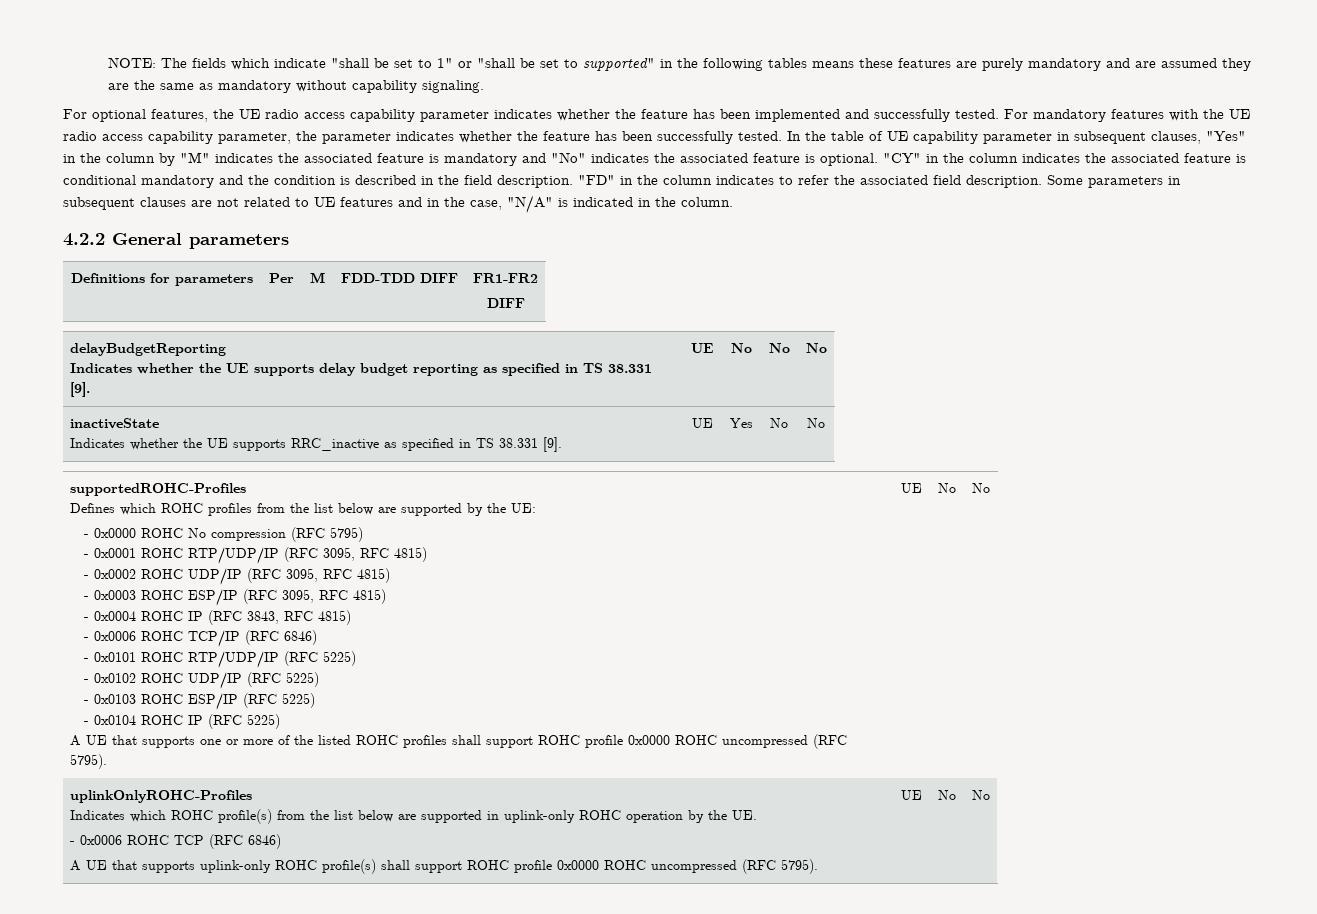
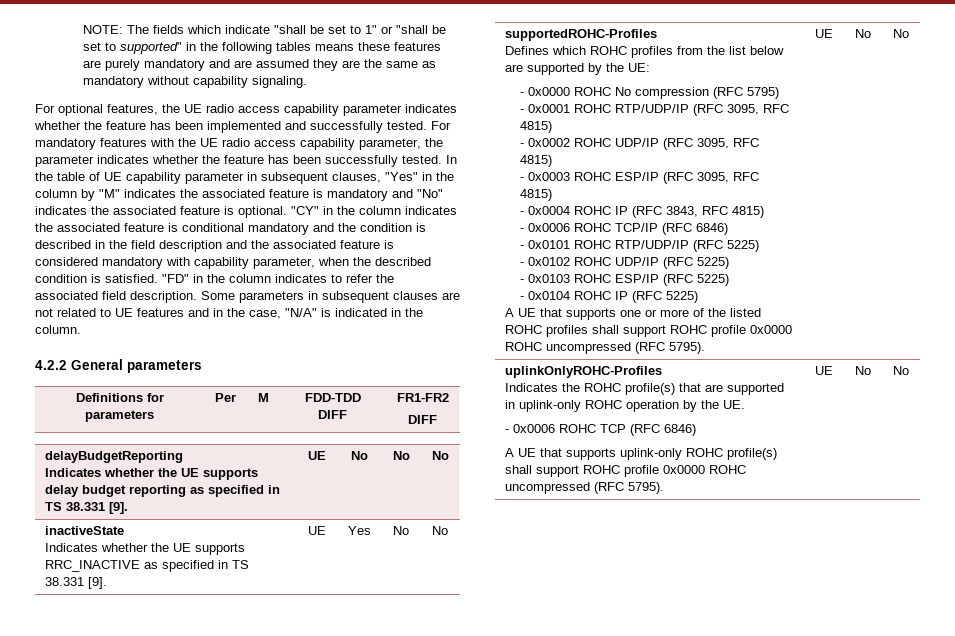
- "CY" in the column indicates the associated feature is conditional mandatory and the condition is described in the field description.
+ "CY" in the column indicates the associated feature is conditional mandatory and the condition is described in the field description and the associated feature is considered mandatory with capability parameter, when the described condition is satisfied.
  inactiveState
- Indicates whether the UE supports RRC_inactive as specified in TS 38.331 [9]. | UE | Yes | No | No
+ Indicates whether the UE supports RRC_INACTIVE as specified in TS 38.331 [9]. | UE | Yes | No | No
- Indicates which ROHC profile(s) from the list below are supported in uplink-only ROHC operation by the UE.
+ Indicates the ROHC profile(s) that are supported in uplink-only ROHC operation by the UE.

